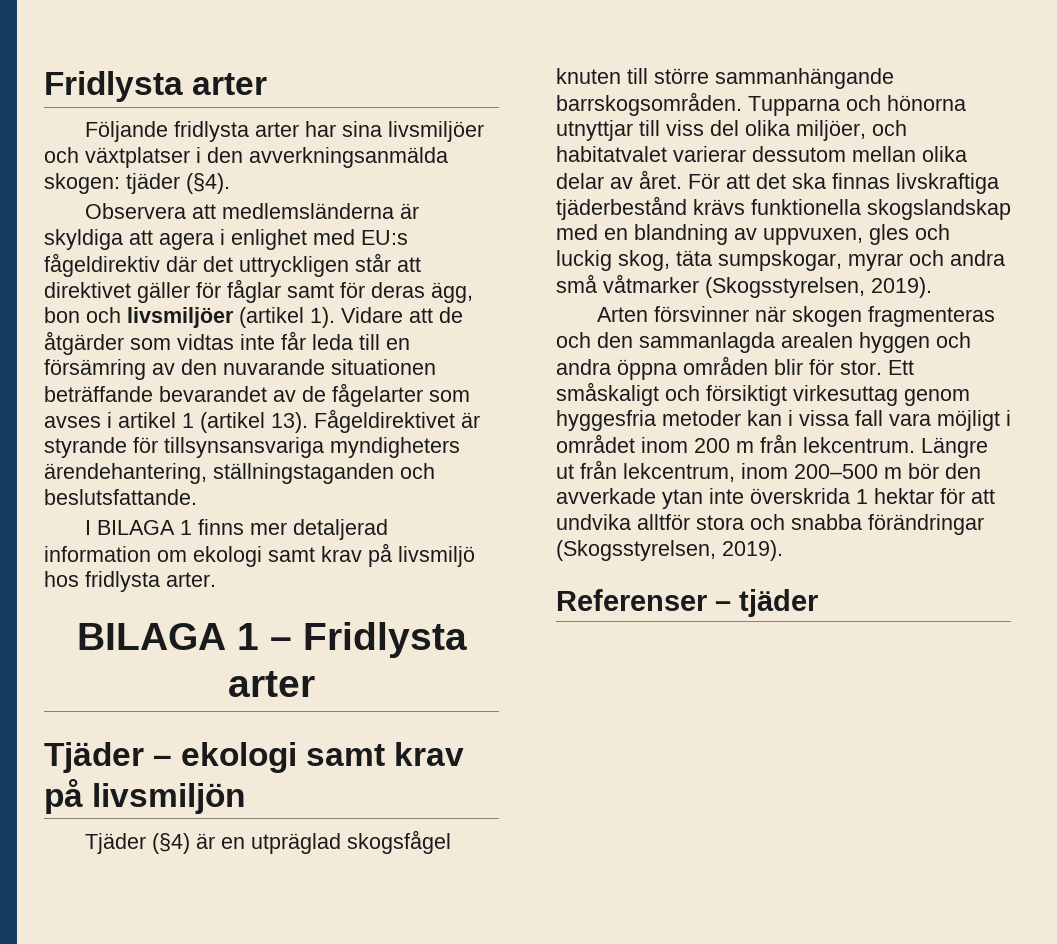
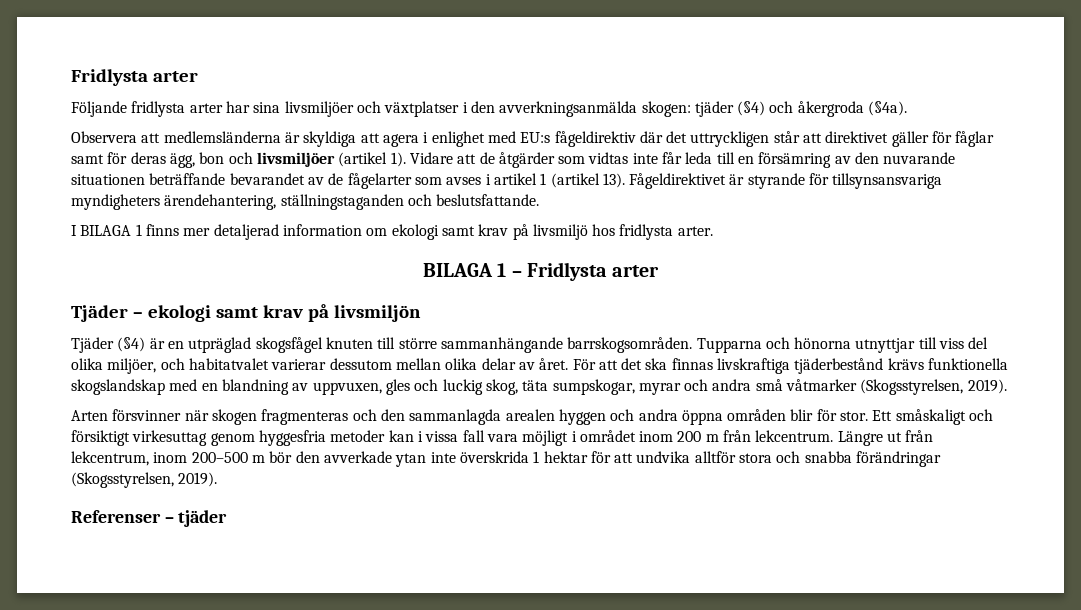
- Följande fridlysta arter har sina livsmiljöer och växtplatser i den avverkningsanmälda skogen: tjäder (§4).
+ Följande fridlysta arter har sina livsmiljöer och växtplatser i den avverkningsanmälda skogen: tjäder (§4) och åkergroda (§4a).

